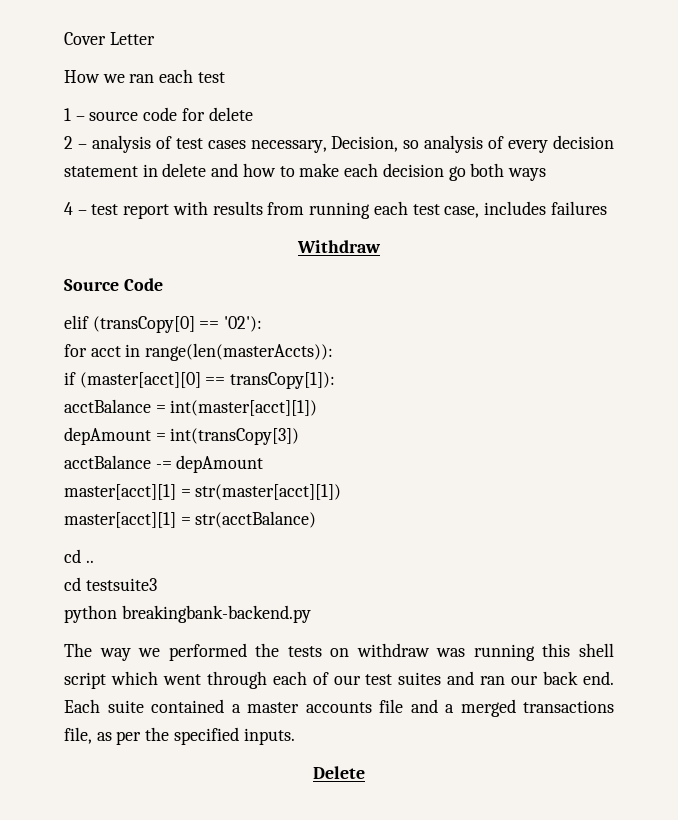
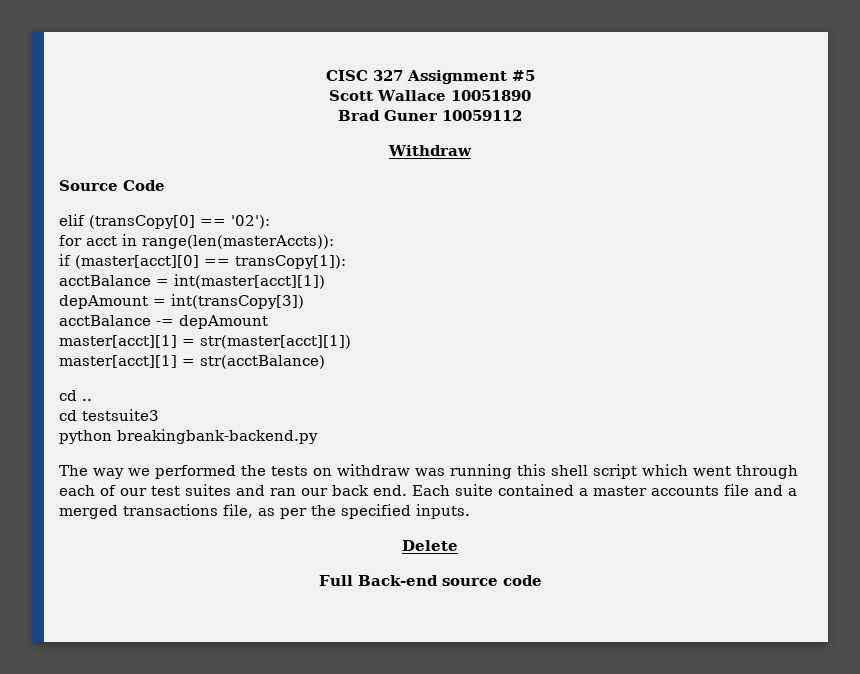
- Cover Letter
- How we ran each test
- 1 – source code for delete
- 2 – analysis of test cases necessary, Decision, so analysis of every decision statement in delete and how to make each decision go both ways
- 4 – test report with results from running each test case, includes failures
+ CISC 327 Assignment #5
+ Scott Wallace 10051890
+ Brad Guner 10059112
+ Full Back-end source code

